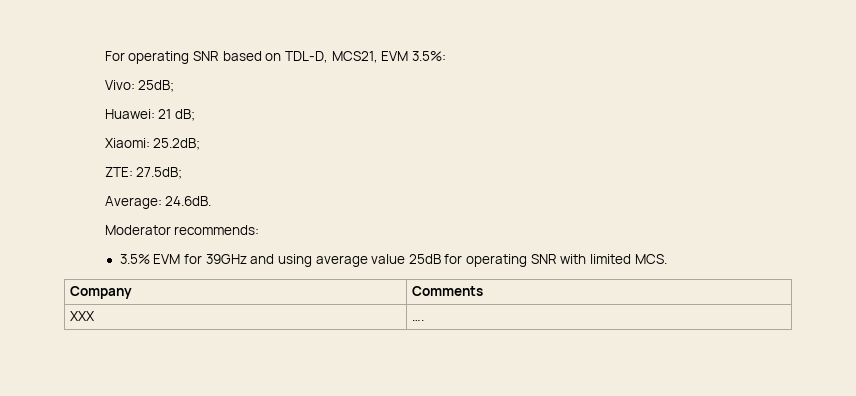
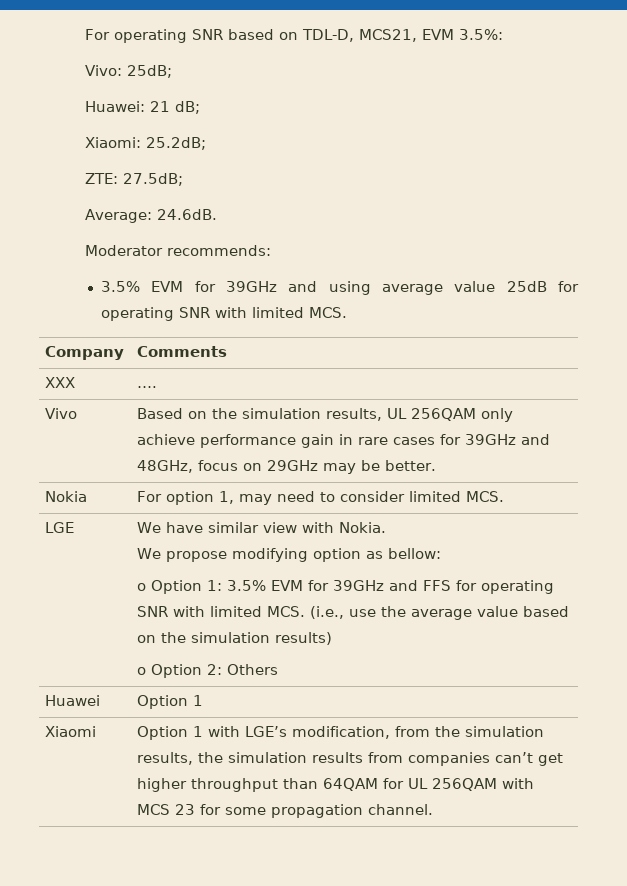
+ Vivo | Based on the simulation results, UL 256QAM only achieve performance gain in rare cases for 39GHz and 48GHz, focus on 29GHz may be better.
+ Nokia | For option 1, may need to consider limited MCS.
+ LGE | We have similar view with Nokia.
+ We propose modifying option as bellow:
+ o Option 1: 3.5% EVM for 39GHz and FFS for operating SNR with limited MCS. (i.e., use the average value based on the simulation results)
+ o Option 2: Others
+ Huawei | Option 1
+ Xiaomi | Option 1 with LGE’s modification, from the simulation results, the simulation results from companies can’t get higher throughput than 64QAM for UL 256QAM with MCS 23 for some propagation channel.

